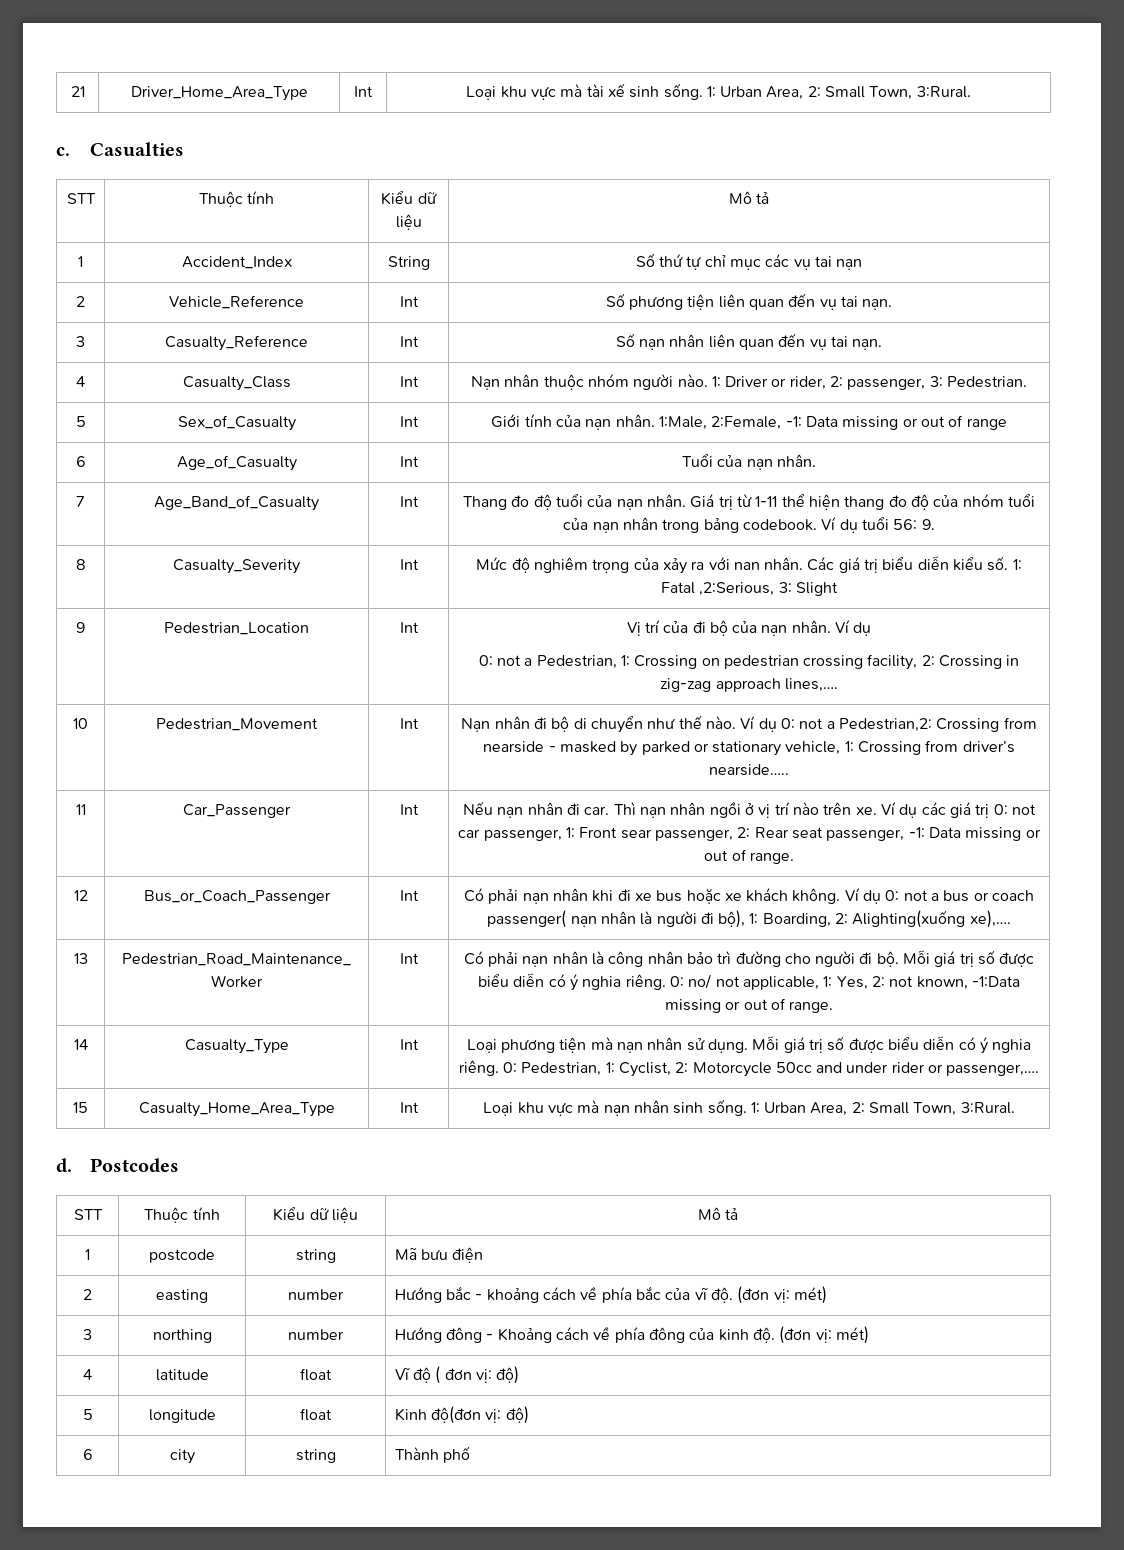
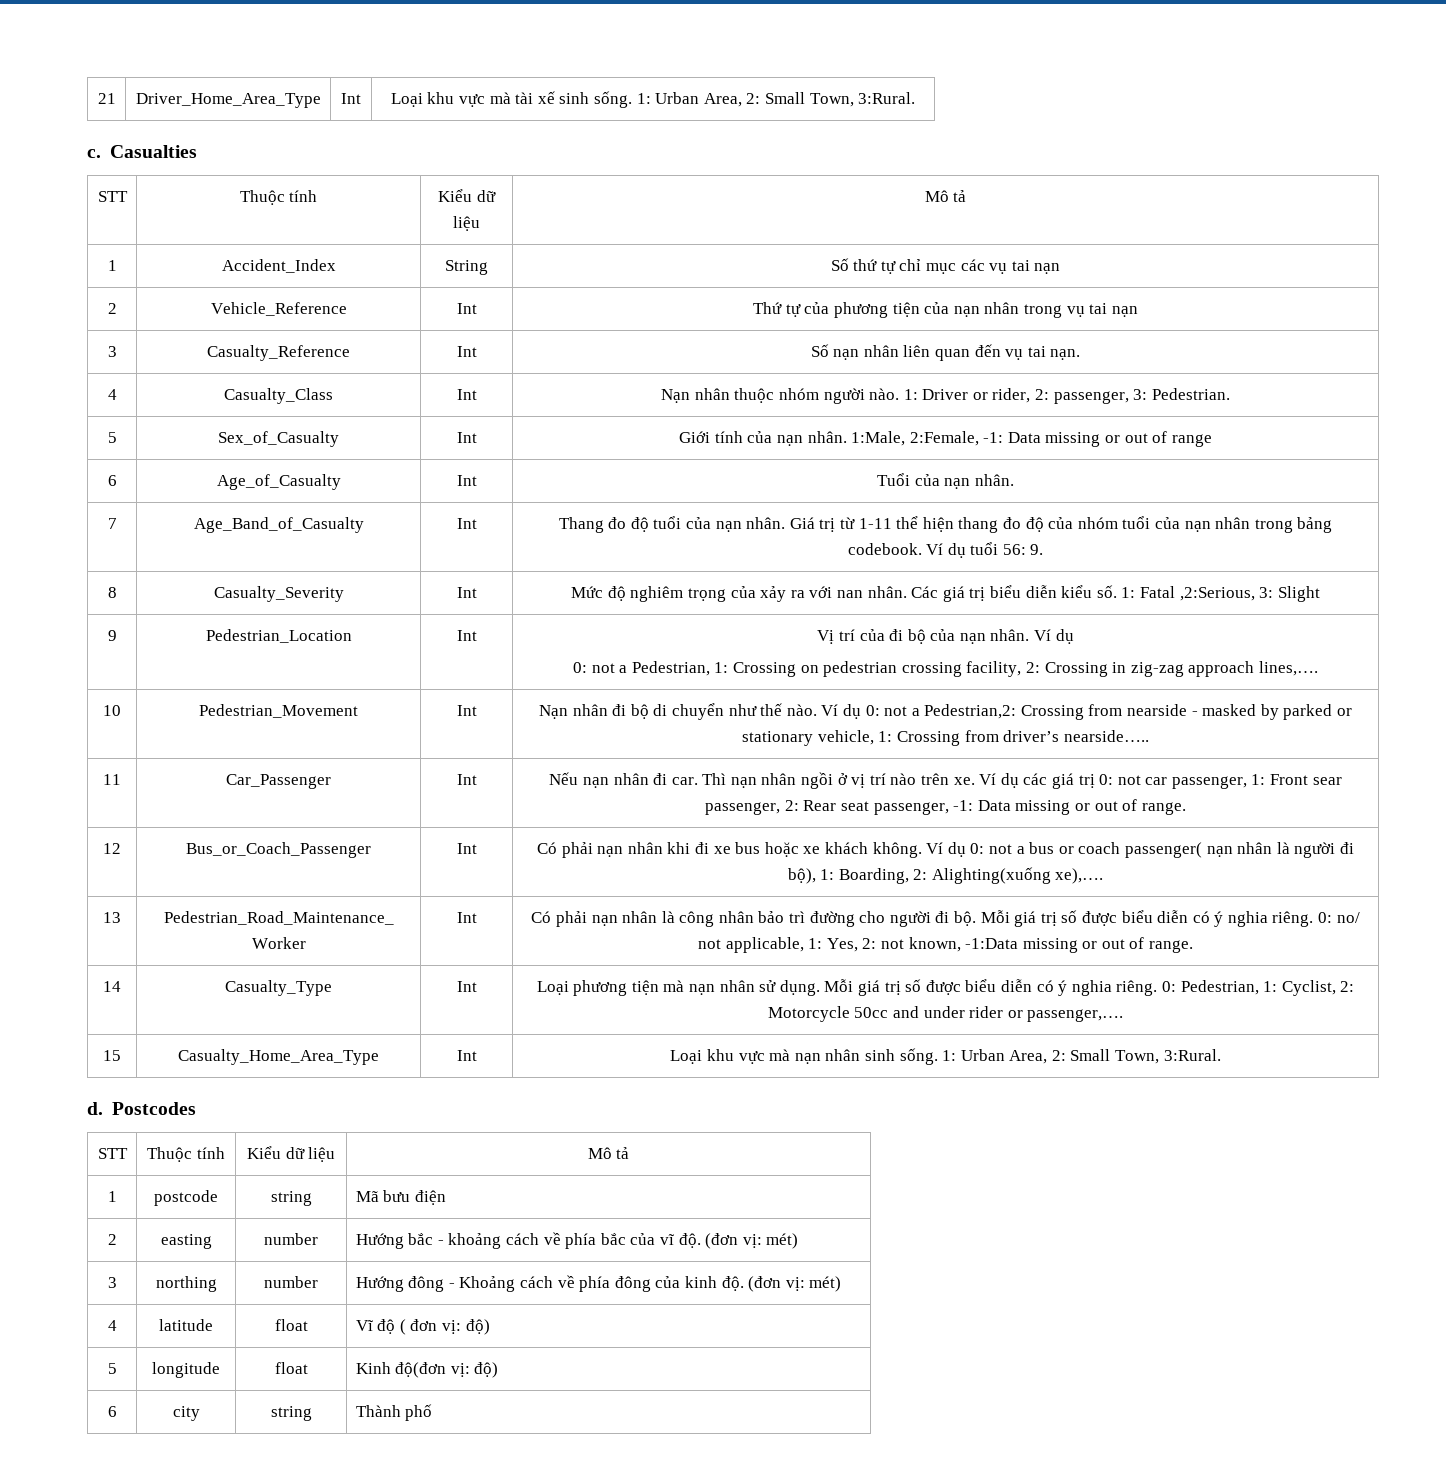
- 2 | Vehicle_Reference | Int | Số phương tiện liên quan đến vụ tai nạn.
+ 2 | Vehicle_Reference | Int | Thứ tự của phương tiện của nạn nhân trong vụ tai nạn

